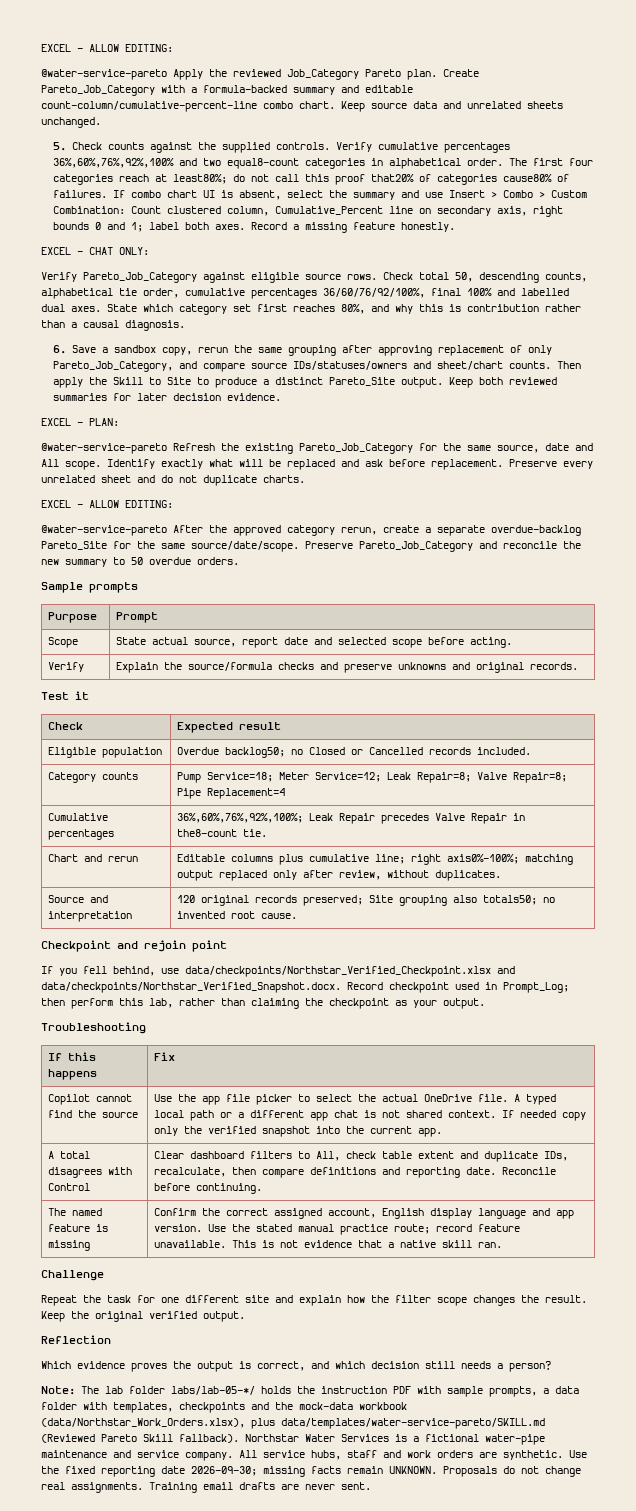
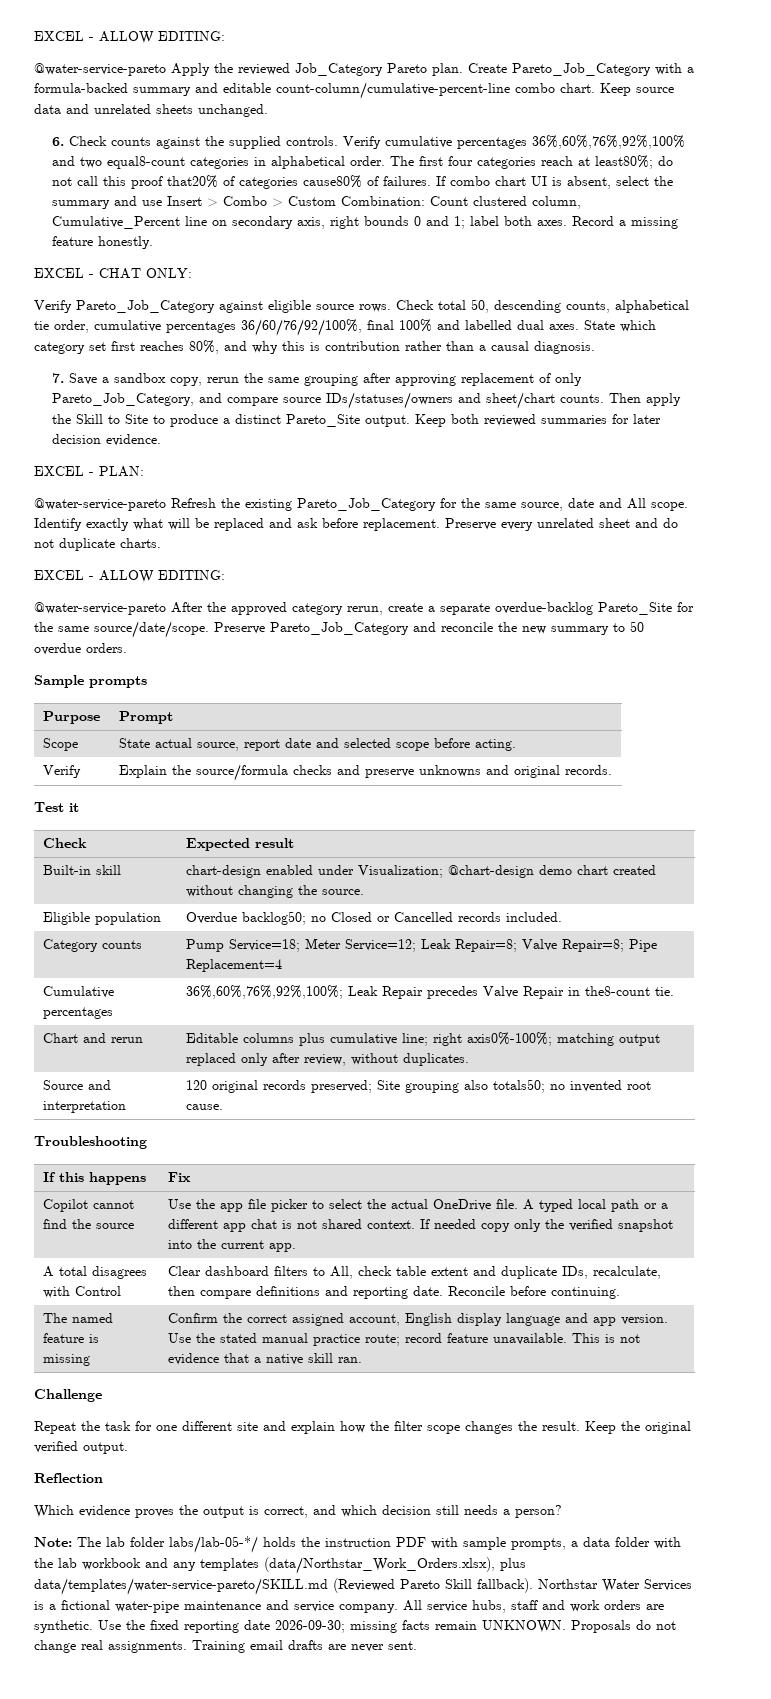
- 5. Check counts against the supplied controls.
+ 6. Check counts against the supplied controls.
- 6. Save a sandbox copy, rerun the same grouping after approving replacement of only Pareto_Job_Category, and compare source IDs/statuses/owners and sheet/chart counts.
+ 7. Save a sandbox copy, rerun the same grouping after approving replacement of only Pareto_Job_Category, and compare source IDs/statuses/owners and sheet/chart counts.
+ Built-in skill | chart-design enabled under Visualization; @chart-design demo chart created without changing the source.
- Checkpoint and rejoin point
- If you fell behind, use data/checkpoints/Northstar_Verified_Checkpoint.xlsx and data/checkpoints/Northstar_Verified_Snapshot.docx. Record checkpoint used in Prompt_Log; then perform this lab, rather than claiming the checkpoint as your output.
- Note: The lab folder labs/lab-05-*/ holds the instruction PDF with sample prompts, a data folder with templates, checkpoints and the mock-data workbook (data/Northstar_Work_Orders.xlsx), plus data/templates/water-service-pareto/SKILL.md (Reviewed Pareto Skill fallback).
+ Note: The lab folder labs/lab-05-*/ holds the instruction PDF with sample prompts, a data folder with the lab workbook and any templates (data/Northstar_Work_Orders.xlsx), plus data/templates/water-service-pareto/SKILL.md (Reviewed Pareto Skill fallback).

